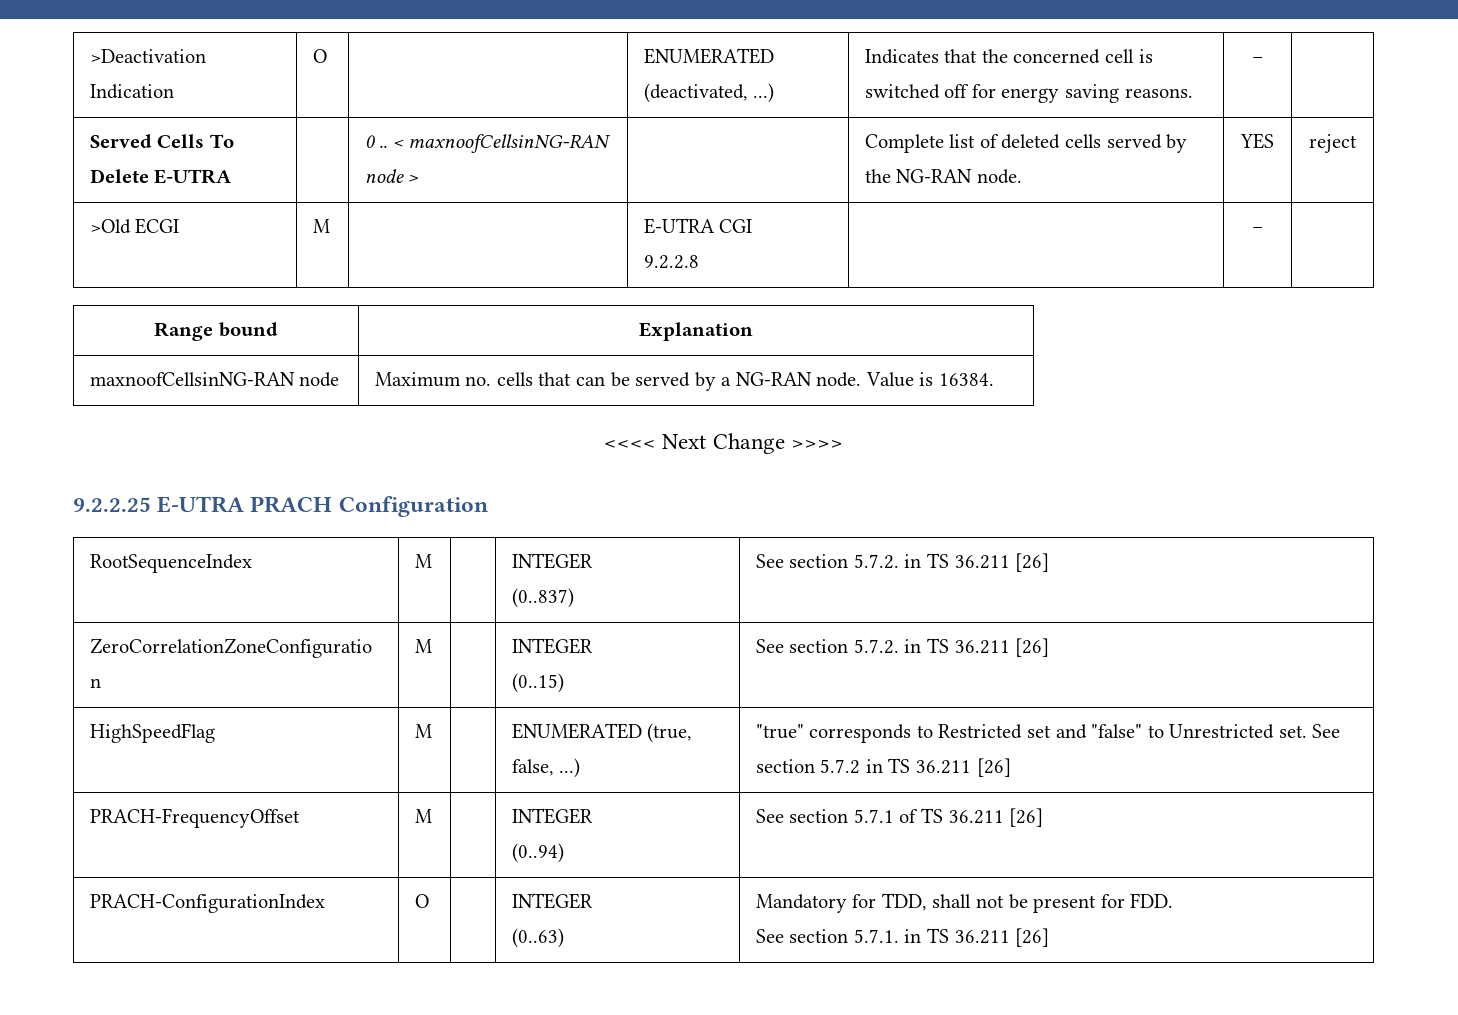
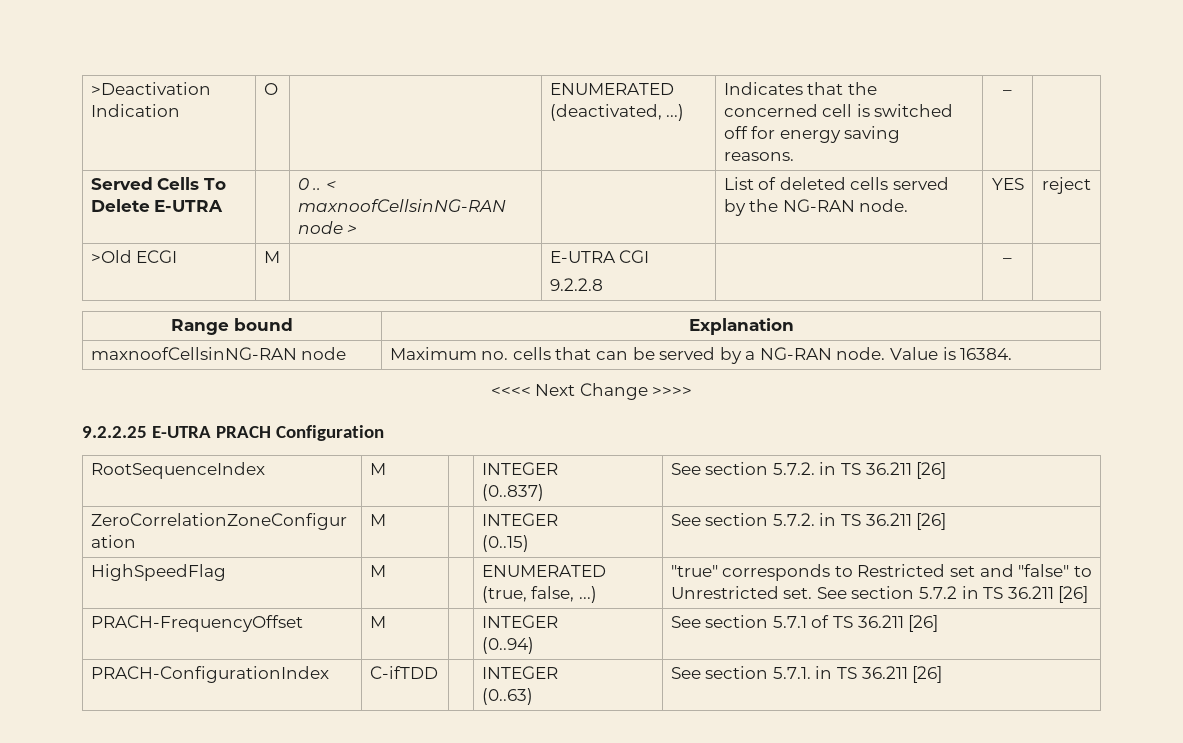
- Served Cells To Delete E-UTRA | | 0 .. < maxnoofCellsinNG-RAN node > | | Complete list of deleted cells served by the NG-RAN node. | YES | reject
+ Served Cells To Delete E-UTRA | | 0 .. < maxnoofCellsinNG-RAN node > | | List of deleted cells served by the NG-RAN node. | YES | reject
- PRACH-ConfigurationIndex | O | | INTEGER
- (0..63) | Mandatory for TDD, shall not be present for FDD.
- See section 5.7.1. in TS 36.211 [26]
+ PRACH-ConfigurationIndex | C-ifTDD | | INTEGER
+ (0..63) | See section 5.7.1. in TS 36.211 [26]

